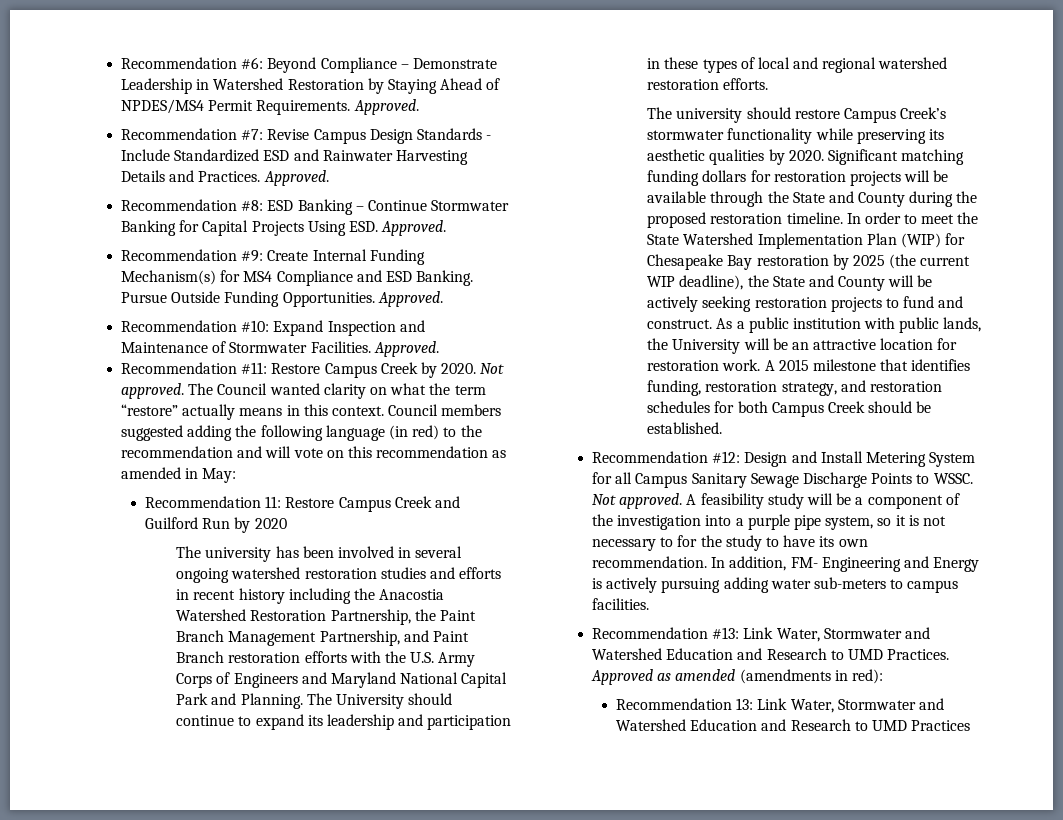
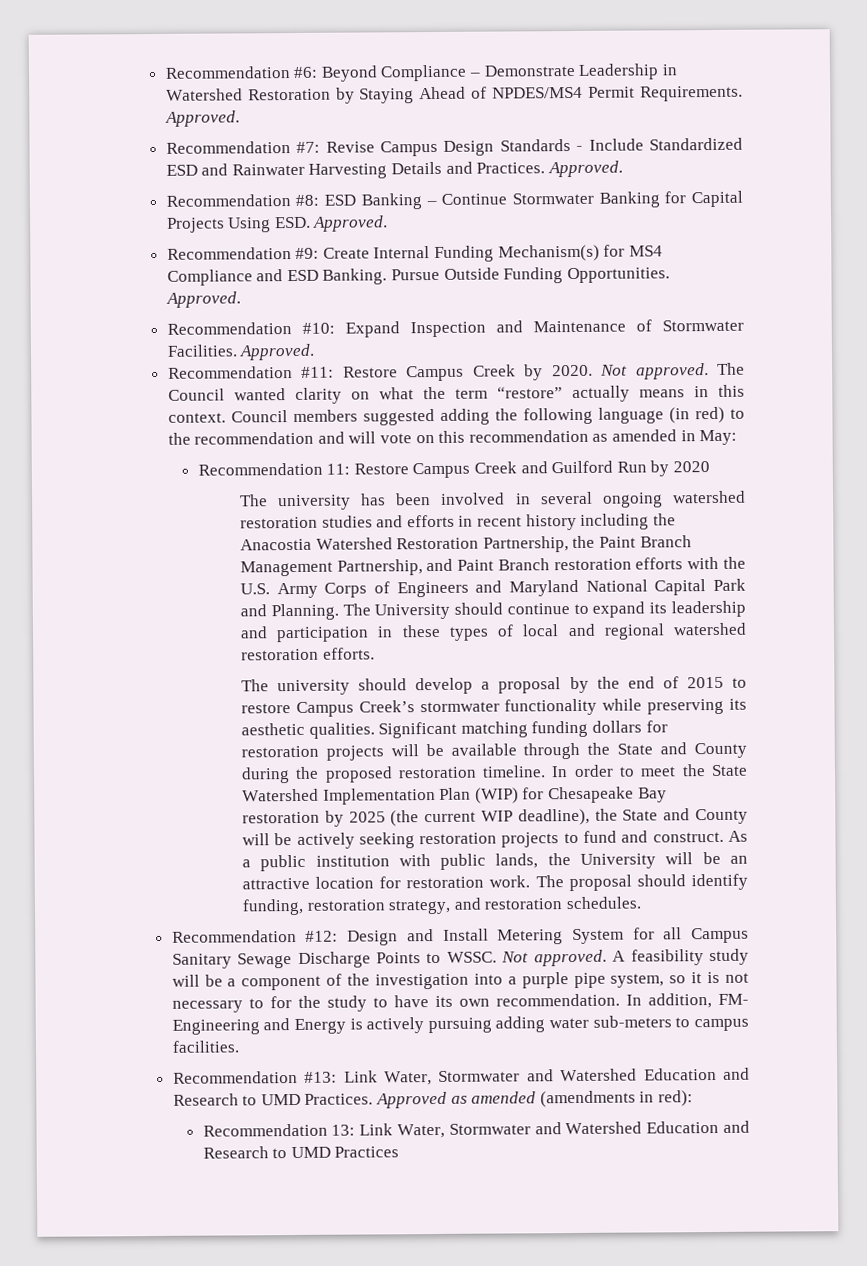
- The university should restore Campus Creek’s stormwater functionality while preserving its aesthetic qualities by 2020.
+ The university should develop a proposal by the end of 2015 to restore Campus Creek’s stormwater functionality while preserving its aesthetic qualities.
- A 2015 milestone that identifies funding, restoration strategy, and restoration schedules for both Campus Creek should be established.
+ The proposal should identify funding, restoration strategy, and restoration schedules.

